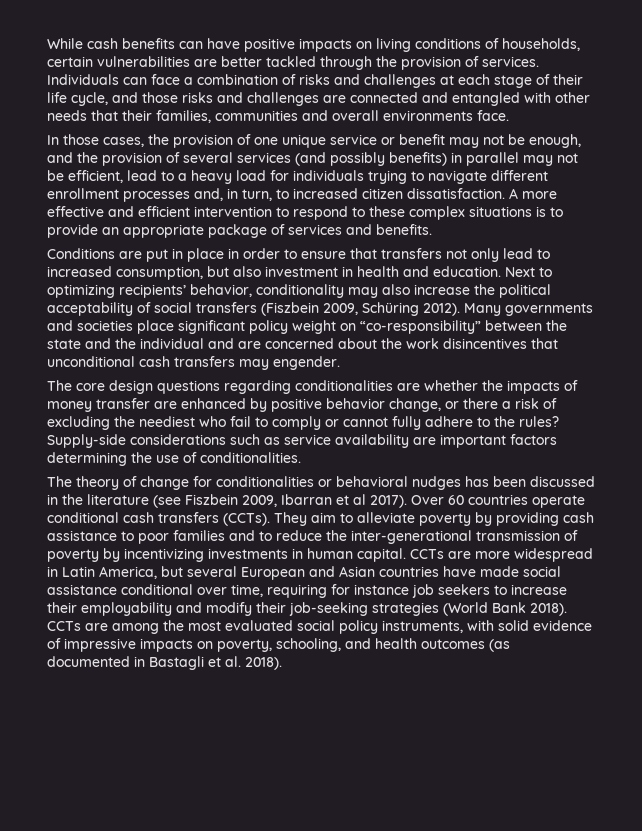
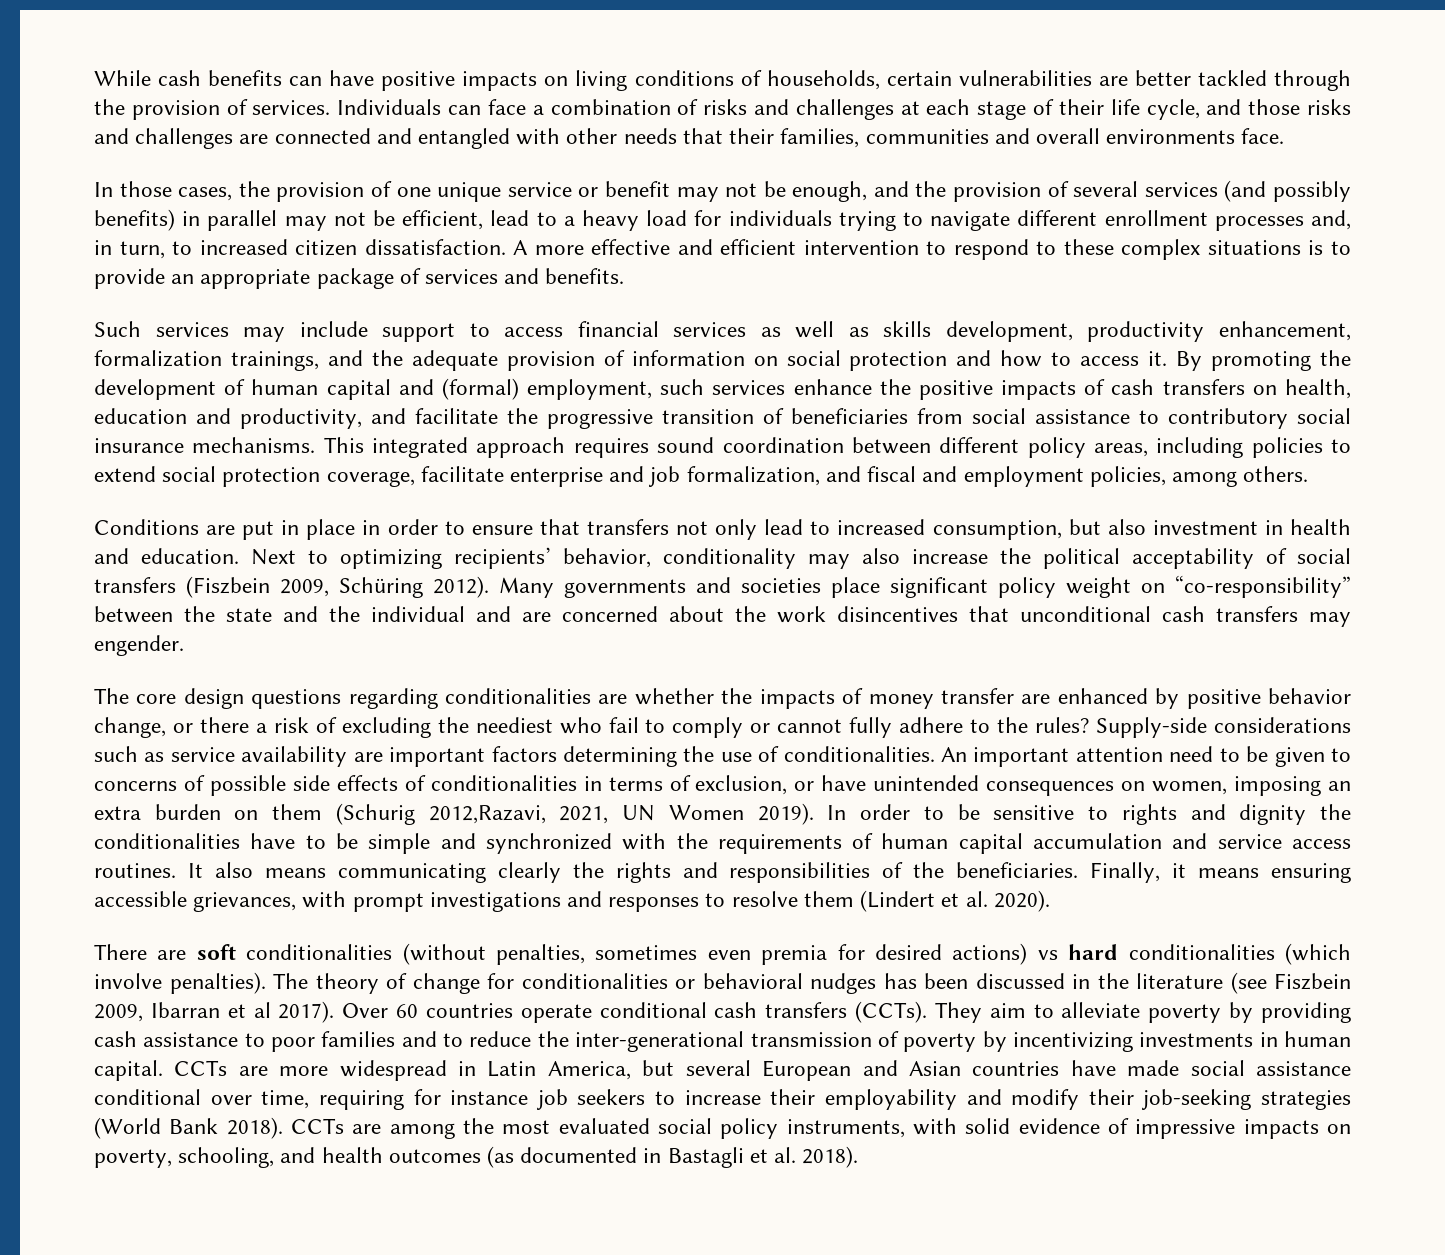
+ Such services may include support to access financial services as well as skills development, productivity enhancement, formalization trainings, and the adequate provision of information on social protection and how to access it. By promoting the development of human capital and (formal) employment, such services enhance the positive impacts of cash transfers on health, education and productivity, and facilitate the progressive transition of beneficiaries from social assistance to contributory social insurance mechanisms. This integrated approach requires sound coordination between different policy areas, including policies to extend social protection coverage, facilitate enterprise and job formalization, and fiscal and employment policies, among others.
- Supply-side considerations such as service availability are important factors determining the use of conditionalities.
- The theory of change for conditionalities or behavioral nudges has been discussed in the literature (see Fiszbein 2009, Ibarran et al 2017).
+ Supply-side considerations such as service availability are important factors determining the use of conditionalities. An important attention need to be given to concerns of possible side effects of conditionalities in terms of exclusion, or have unintended consequences on women, imposing an extra burden on them (Schurig 2012,Razavi, 2021, UN Women 2019). In order to be sensitive to rights and dignity the conditionalities have to be simple and synchronized with the requirements of human capital accumulation and service access routines. It also means communicating clearly the rights and responsibilities of the beneficiaries. Finally, it means ensuring accessible grievances, with prompt investigations and responses to resolve them (Lindert et al. 2020).
+ There are soft conditionalities (without penalties, sometimes even premia for desired actions) vs hard conditionalities (which involve penalties). The theory of change for conditionalities or behavioral nudges has been discussed in the literature (see Fiszbein 2009, Ibarran et al 2017).

